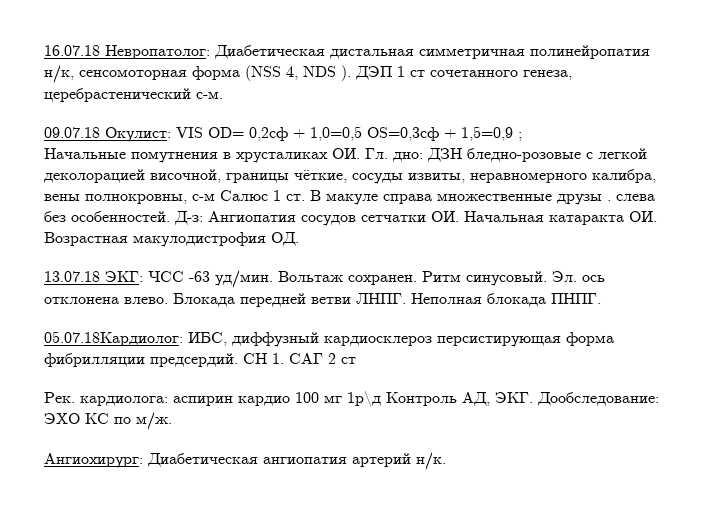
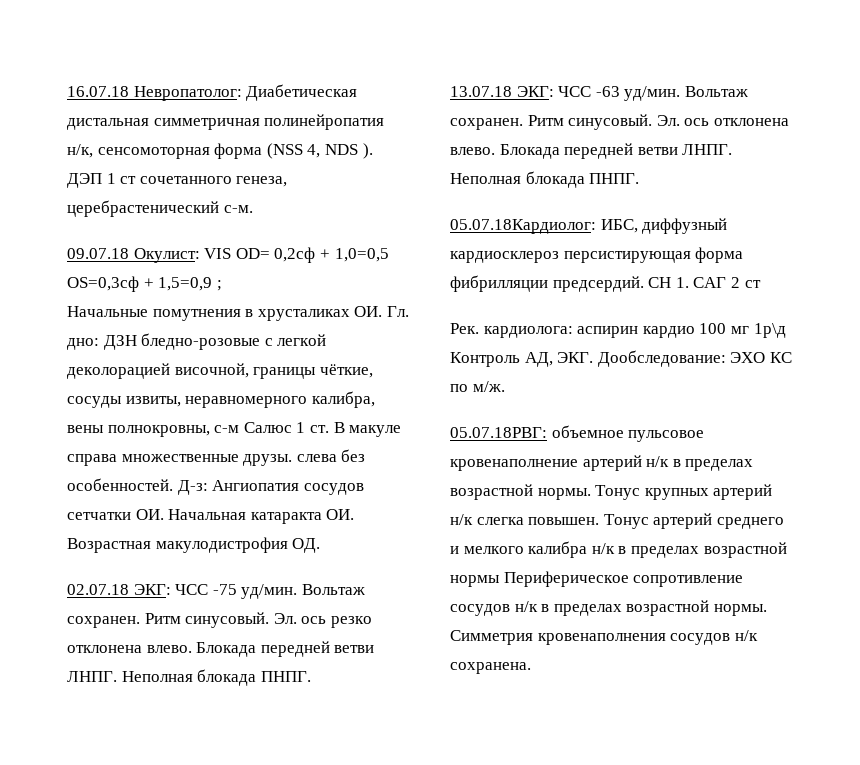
- Начальные помутнения в хрусталиках ОИ. Гл. дно: ДЗН бледно-розовые с легкой деколорацией височной, границы чёткие, сосуды извиты, неравномерного калибра, вены полнокровны, с-м Салюс 1 ст. В макуле справа множественные друзы . слева без особенностей.
+ Начальные помутнения в хрусталиках ОИ. Гл. дно: ДЗН бледно-розовые с легкой деколорацией височной, границы чёткие, сосуды извиты, неравномерного калибра, вены полнокровны, с-м Салюс 1 ст. В макуле справа множественные друзы. слева без особенностей.
+ 02.07.18 ЭКГ: ЧСС -75 уд/мин. Вольтаж сохранен. Ритм синусовый. Эл. ось резко отклонена влево. Блокада передней ветви ЛНПГ. Неполная блокада ПНПГ.
- Ангиохирург: Диабетическая ангиопатия артерий н/к.
+ 05.07.18РВГ: объемное пульсовое кровенаполнение артерий н/к в пределах возрастной нормы. Тонус крупных артерий н/к слегка повышен. Тонус артерий среднего и мелкого калибра н/к в пределах возрастной нормы Периферическое сопротивление сосудов н/к в пределах возрастной нормы. Симметрия кровенаполнения сосудов н/к сохранена.

